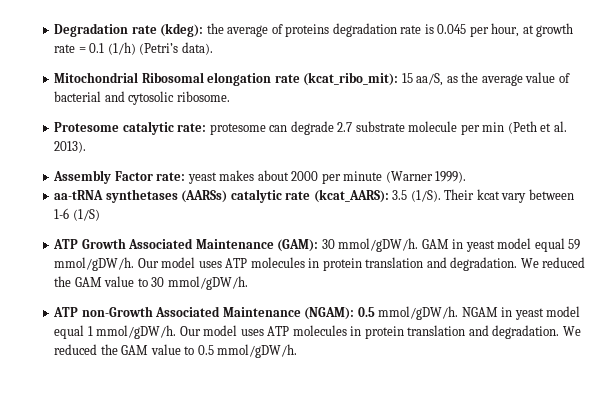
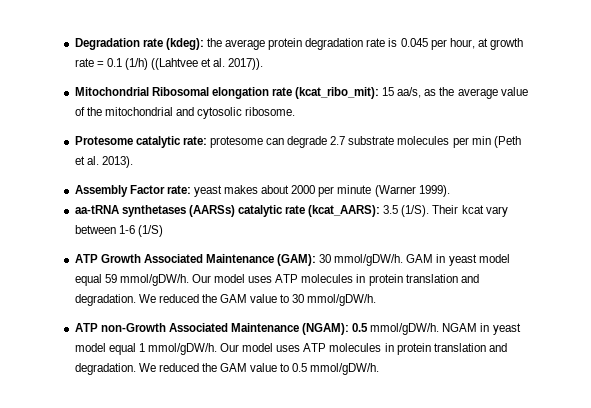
- Degradation rate (kdeg): the average of proteins degradation rate is 0.045 per hour, at growth rate = 0.1 (1/h) (Petri’s data).
+ Degradation rate (kdeg): the average protein degradation rate is 0.045 per hour, at growth rate = 0.1 (1/h) ((Lahtvee et al. 2017)).
- Mitochondrial Ribosomal elongation rate (kcat_ribo_mit): 15 aa/S, as the average value of bacterial and cytosolic ribosome.
+ Mitochondrial Ribosomal elongation rate (kcat_ribo_mit): 15 aa/s, as the average value of the mitochondrial and cytosolic ribosome.
- Protesome catalytic rate: protesome can degrade 2.7 substrate molecule per min (Peth et al. 2013).
+ Protesome catalytic rate: protesome can degrade 2.7 substrate molecules per min (Peth et al. 2013).

